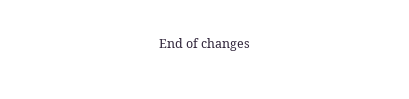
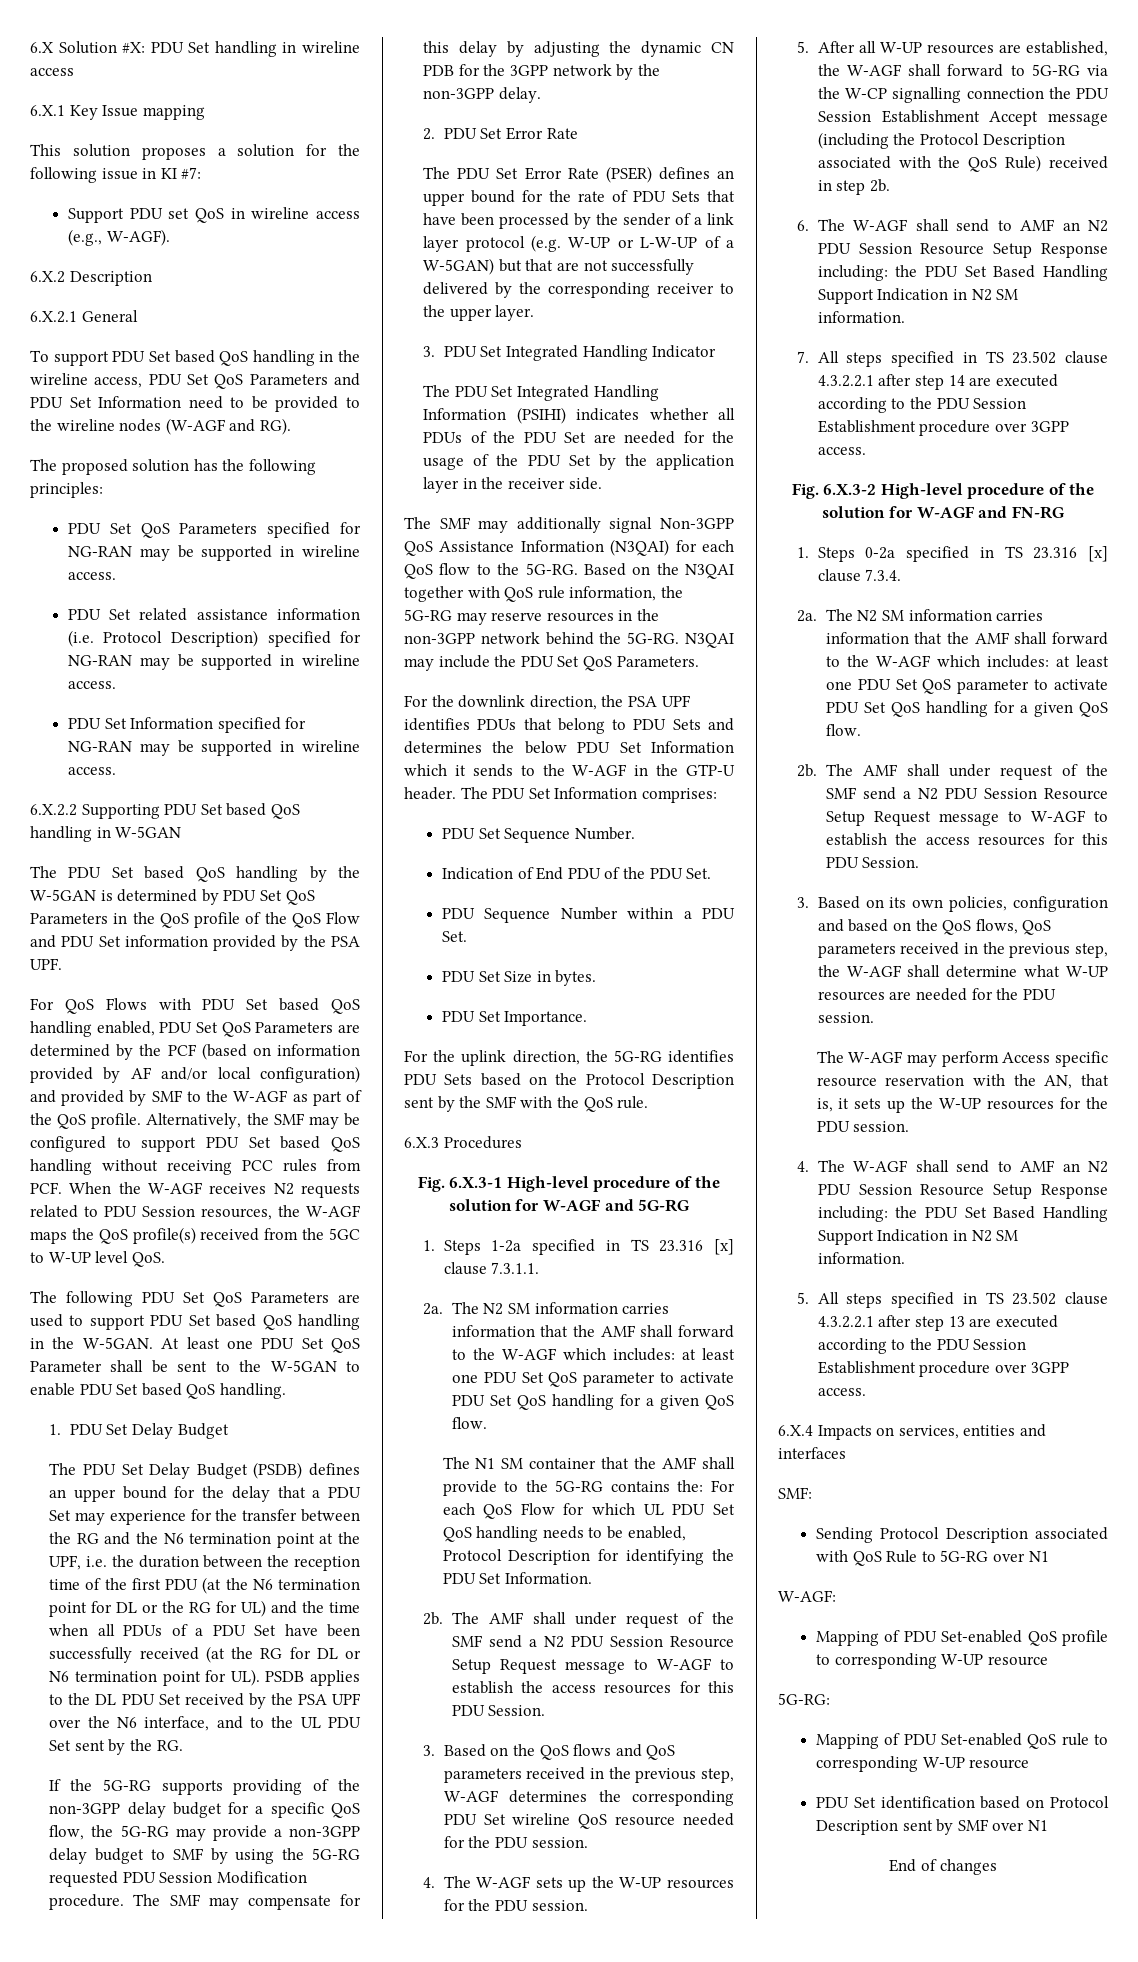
+ 6.X Solution #X: PDU Set handling in wireline access
+ 6.X.1 Key Issue mapping
+ This solution proposes a solution for the following issue in KI #7:
+ Support PDU set QoS in wireline access (e.g., W-AGF).
+ 6.X.2 Description
+ 6.X.2.1 General
+ To support PDU Set based QoS handling in the wireline access, PDU Set QoS Parameters and PDU Set Information need to be provided to the wireline nodes (W-AGF and RG).
+ The proposed solution has the following principles:
+ PDU Set QoS Parameters specified for NG-RAN may be supported in wireline access.
+ PDU Set related assistance information (i.e. Protocol Description) specified for NG-RAN may be supported in wireline access.
+ PDU Set Information specified for NG-RAN may be supported in wireline access.
+ 6.X.2.2 Supporting PDU Set based QoS handling in W-5GAN
+ The PDU Set based QoS handling by the W-5GAN is determined by PDU Set QoS Parameters in the QoS profile of the QoS Flow and PDU Set information provided by the PSA UPF.
+ For QoS Flows with PDU Set based QoS handling enabled, PDU Set QoS Parameters are determined by the PCF (based on information provided by AF and/or local configuration) and provided by SMF to the W-AGF as part of the QoS profile. Alternatively, the SMF may be configured to support PDU Set based QoS handling without receiving PCC rules from PCF. When the W-AGF receives N2 requests related to PDU Session resources, the W-AGF maps the QoS profile(s) received from the 5GC to W-UP level QoS.
+ The following PDU Set QoS Parameters are used to support PDU Set based QoS handling in the W-5GAN. At least one PDU Set QoS Parameter shall be sent to the W-5GAN to enable PDU Set based QoS handling.
+ 1. PDU Set Delay Budget
+ The PDU Set Delay Budget (PSDB) defines an upper bound for the delay that a PDU Set may experience for the transfer between the RG and the N6 termination point at the UPF, i.e. the duration between the reception time of the first PDU (at the N6 termination point for DL or the RG for UL) and the time when all PDUs of a PDU Set have been successfully received (at the RG for DL or N6 termination point for UL). PSDB applies to the DL PDU Set received by the PSA UPF over the N6 interface, and to the UL PDU Set sent by the RG.
+ If the 5G-RG supports providing of the non-3GPP delay budget for a specific QoS flow, the 5G-RG may provide a non-3GPP delay budget to SMF by using the 5G-RG requested PDU Session Modification procedure. The SMF may compensate for this delay by adjusting the dynamic CN PDB for the 3GPP network by the non-3GPP delay.
+ 2. PDU Set Error Rate
+ The PDU Set Error Rate (PSER) defines an upper bound for the rate of PDU Sets that have been processed by the sender of a link layer protocol (e.g. W-UP or L-W-UP of a W-5GAN) but that are not successfully delivered by the corresponding receiver to the upper layer.
+ 3. PDU Set Integrated Handling Indicator
+ The PDU Set Integrated Handling Information (PSIHI) indicates whether all PDUs of the PDU Set are needed for the usage of the PDU Set by the application layer in the receiver side.
+ The SMF may additionally signal Non-3GPP QoS Assistance Information (N3QAI) for each QoS flow to the 5G-RG. Based on the N3QAI together with QoS rule information, the 5G-RG may reserve resources in the non-3GPP network behind the 5G-RG. N3QAI may include the PDU Set QoS Parameters.
+ For the downlink direction, the PSA UPF identifies PDUs that belong to PDU Sets and determines the below PDU Set Information which it sends to the W-AGF in the GTP-U header. The PDU Set Information comprises:
+ PDU Set Sequence Number.
+ Indication of End PDU of the PDU Set.
+ PDU Sequence Number within a PDU Set.
+ PDU Set Size in bytes.
+ PDU Set Importance.
+ For the uplink direction, the 5G-RG identifies PDU Sets based on the Protocol Description sent by the SMF with the QoS rule.
+ 6.X.3 Procedures
+ Fig. 6.X.3-1 High-level procedure of the solution for W-AGF and 5G-RG
+ 1. Steps 1-2a specified in TS 23.316 [x] clause 7.3.1.1.
+ 2a. The N2 SM information carries information that the AMF shall forward to the W-AGF which includes: at least one PDU Set QoS parameter to activate PDU Set QoS handling for a given QoS flow.
+ The N1 SM container that the AMF shall provide to the 5G-RG contains the: For each QoS Flow for which UL PDU Set QoS handling needs to be enabled, Protocol Description for identifying the PDU Set Information.
+ 2b. The AMF shall under request of the SMF send a N2 PDU Session Resource Setup Request message to W-AGF to establish the access resources for this PDU Session.
+ 3. Based on the QoS flows and QoS parameters received in the previous step, W-AGF determines the corresponding PDU Set wireline QoS resource needed for the PDU session.
+ 4. The W-AGF sets up the W-UP resources for the PDU session.
+ 5. After all W-UP resources are established, the W-AGF shall forward to 5G-RG via the W-CP signalling connection the PDU Session Establishment Accept message (including the Protocol Description associated with the QoS Rule) received in step 2b.
+ 6. The W-AGF shall send to AMF an N2 PDU Session Resource Setup Response including: the PDU Set Based Handling Support Indication in N2 SM information.
+ 7. All steps specified in TS 23.502 clause 4.3.2.2.1 after step 14 are executed according to the PDU Session Establishment procedure over 3GPP access.
+ Fig. 6.X.3-2 High-level procedure of the solution for W-AGF and FN-RG
+ 1. Steps 0-2a specified in TS 23.316 [x] clause 7.3.4.
+ 2a. The N2 SM information carries information that the AMF shall forward to the W-AGF which includes: at least one PDU Set QoS parameter to activate PDU Set QoS handling for a given QoS flow.
+ 2b. The AMF shall under request of the SMF send a N2 PDU Session Resource Setup Request message to W-AGF to establish the access resources for this PDU Session.
+ 3. Based on its own policies, configuration and based on the QoS flows, QoS parameters received in the previous step, the W-AGF shall determine what W-UP resources are needed for the PDU session.
+ The W-AGF may perform Access specific resource reservation with the AN, that is, it sets up the W-UP resources for the PDU session.
+ 4. The W-AGF shall send to AMF an N2 PDU Session Resource Setup Response including: the PDU Set Based Handling Support Indication in N2 SM information.
+ 5. All steps specified in TS 23.502 clause 4.3.2.2.1 after step 13 are executed according to the PDU Session Establishment procedure over 3GPP access.
+ 6.X.4 Impacts on services, entities and interfaces
+ SMF:
+ Sending Protocol Description associated with QoS Rule to 5G-RG over N1
+ W-AGF:
+ Mapping of PDU Set-enabled QoS profile to corresponding W-UP resource
+ 5G-RG:
+ Mapping of PDU Set-enabled QoS rule to corresponding W-UP resource
+ PDU Set identification based on Protocol Description sent by SMF over N1

